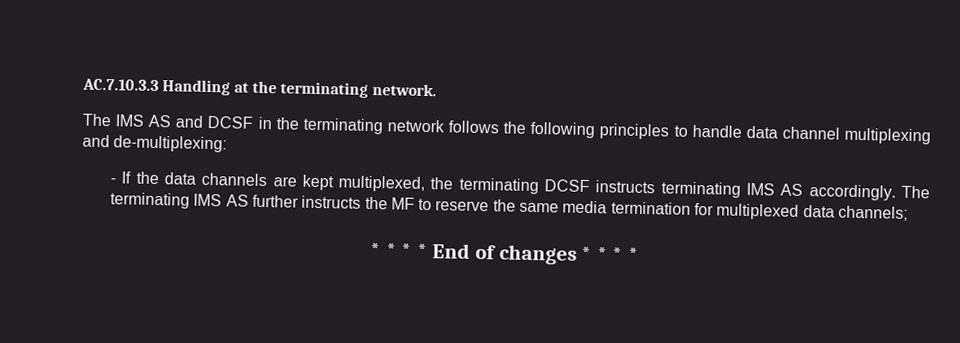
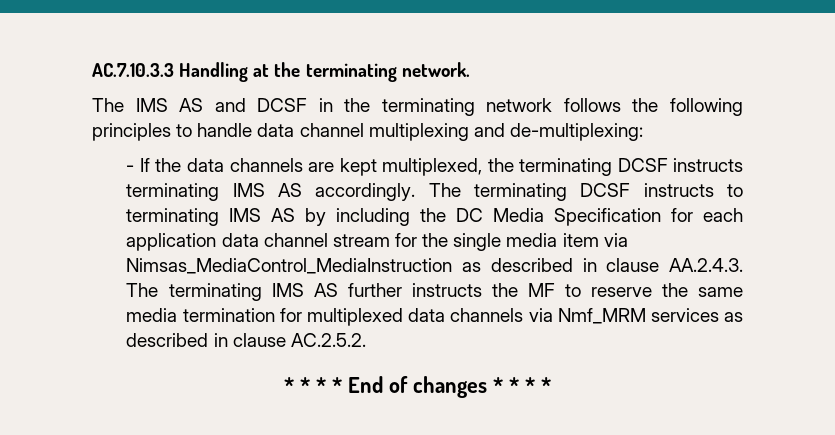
- The terminating IMS AS further instructs the MF to reserve the same media termination for multiplexed data channels;
+ The terminating DCSF instructs to terminating IMS AS by including the DC Media Specification for each application data channel stream for the single media item via Nimsas_MediaControl_MediaInstruction as described in clause AA.2.4.3. The terminating IMS AS further instructs the MF to reserve the same media termination for multiplexed data channels via Nmf_MRM services as described in clause AC.2.5.2.

